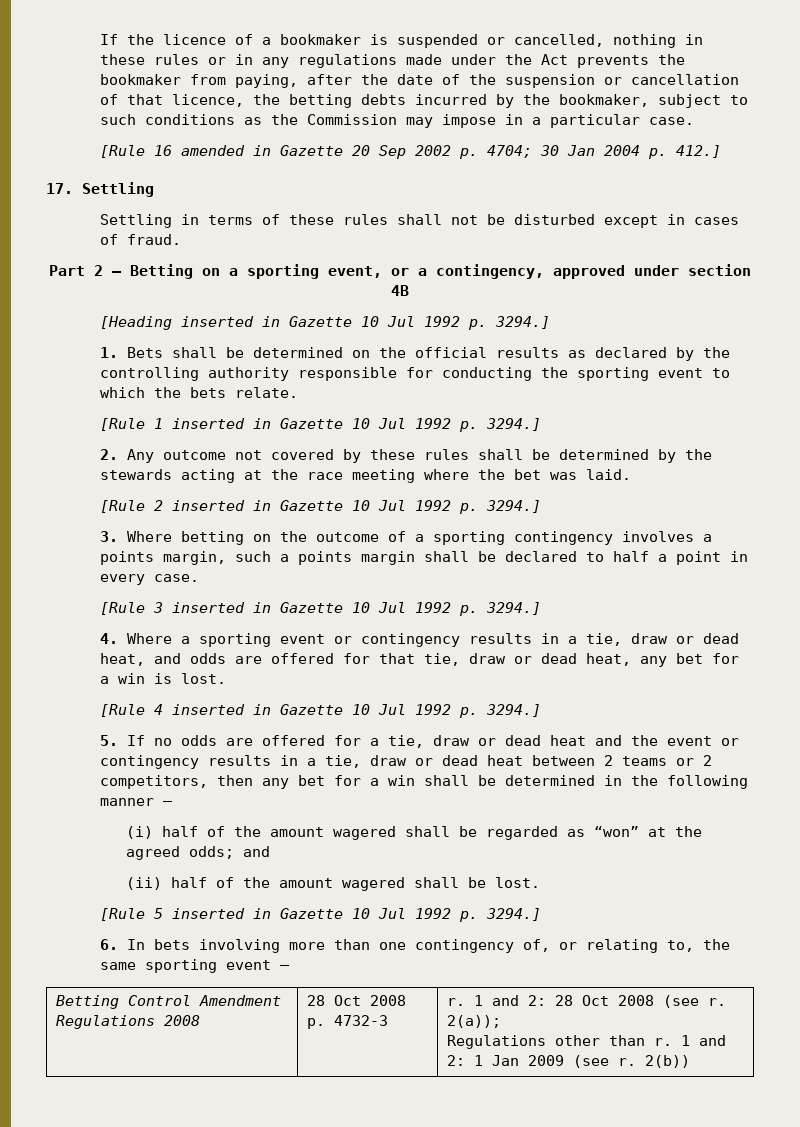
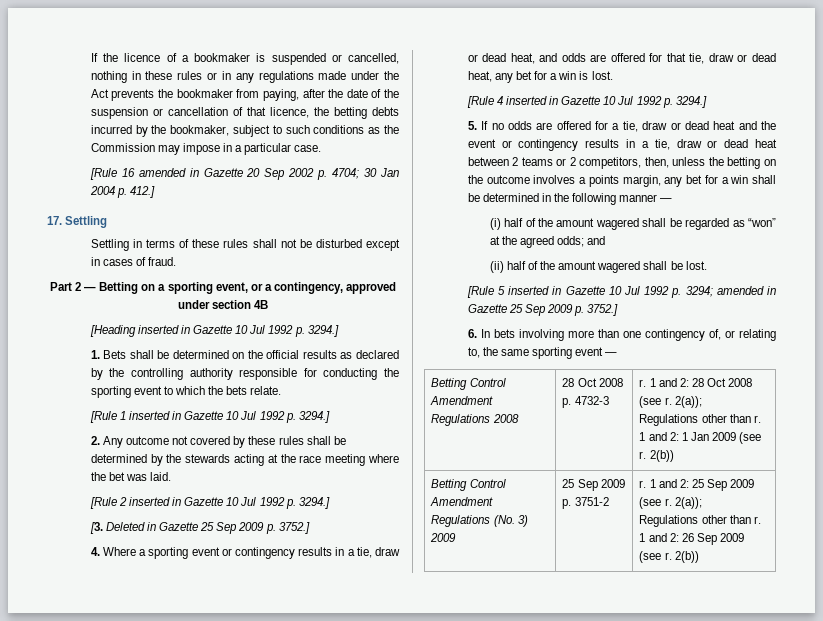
- 3. Where betting on the outcome of a sporting contingency involves a points margin, such a points margin shall be declared to half a point in every case.
- [Rule 3 inserted in Gazette 10 Jul 1992 p. 3294.]
+ [3. Deleted in Gazette 25 Sep 2009 p. 3752.]
- 5. If no odds are offered for a tie, draw or dead heat and the event or contingency results in a tie, draw or dead heat between 2 teams or 2 competitors, then any bet for a win shall be determined in the following manner —
+ 5. If no odds are offered for a tie, draw or dead heat and the event or contingency results in a tie, draw or dead heat between 2 teams or 2 competitors, then, unless the betting on the outcome involves a points margin, any bet for a win shall be determined in the following manner —
- [Rule 5 inserted in Gazette 10 Jul 1992 p. 3294.]
+ [Rule 5 inserted in Gazette 10 Jul 1992 p. 3294; amended in Gazette 25 Sep 2009 p. 3752.]
+ Betting Control Amendment Regulations (No. 3) 2009 | 25 Sep 2009 p. 3751-2 | r. 1 and 2: 25 Sep 2009 (see r. 2(a));
+ Regulations other than r. 1 and 2: 26 Sep 2009 (see r. 2(b))

